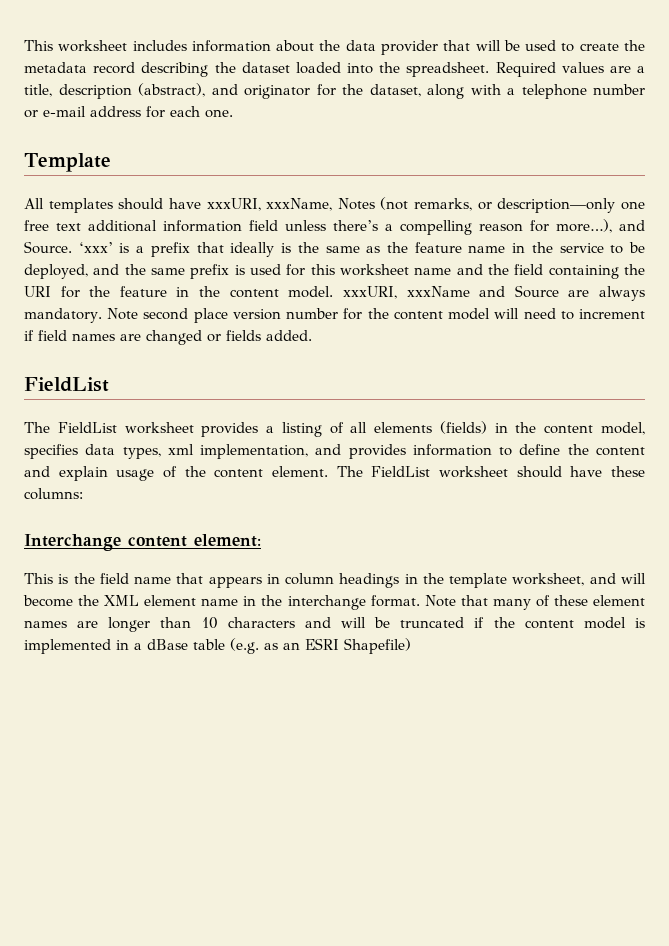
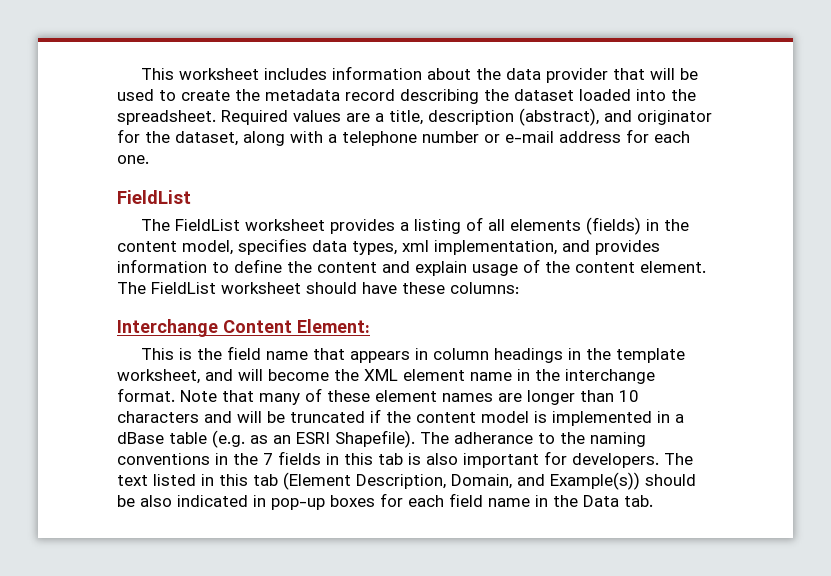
- Template
- All templates should have xxxURI, xxxName, Notes (not remarks, or description—only one free text additional information field unless there’s a compelling reason for more…), and Source. ‘xxx’ is a prefix that ideally is the same as the feature name in the service to be deployed, and the same prefix is used for this worksheet name and the field containing the URI for the feature in the content model. xxxURI, xxxName and Source are always mandatory. Note second place version number for the content model will need to increment if field names are changed or fields added.
- Interchange content element:
+ Interchange Content Element:
- Note that many of these element names are longer than 10 characters and will be truncated if the content model is implemented in a dBase table (e.g. as an ESRI Shapefile)
+ Note that many of these element names are longer than 10 characters and will be truncated if the content model is implemented in a dBase table (e.g. as an ESRI Shapefile). The adherance to the naming conventions in the 7 fields in this tab is also important for developers. The text listed in this tab (Element Description, Domain, and Example(s)) should be also indicated in pop-up boxes for each field name in the Data tab.

